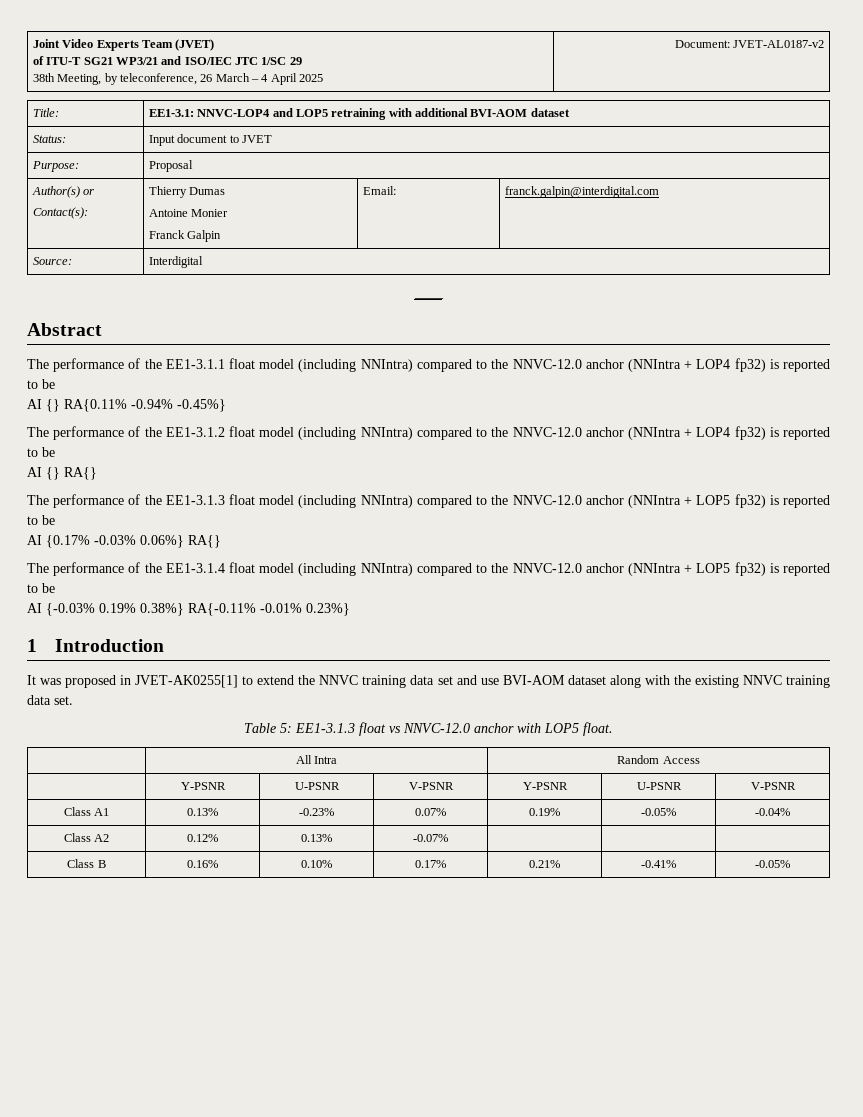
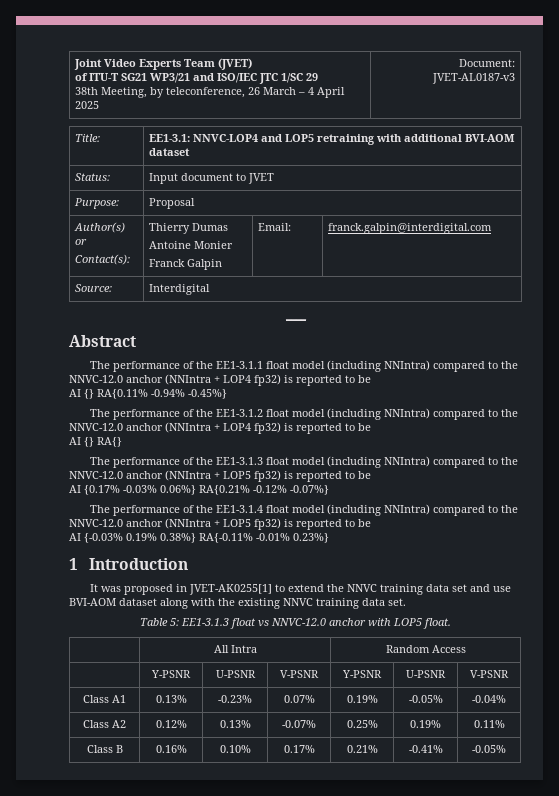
  Joint Video Experts Team (JVET)
  of ITU-T SG21 WP3/21 and ISO/IEC JTC 1/SC 29
- 38th Meeting, by teleconference, 26 March – 4 April 2025 | Document: JVET-AL0187-v2
+ 38th Meeting, by teleconference, 26 March – 4 April 2025 | Document: JVET-AL0187-v3
- AI {0.17% -0.03% 0.06%} RA{}
+ AI {0.17% -0.03% 0.06%} RA{0.21% -0.12% -0.07%}
- Class A2 | 0.12% | 0.13% | -0.07% | | |
+ Class A2 | 0.12% | 0.13% | -0.07% | 0.25% | 0.19% | 0.11%

